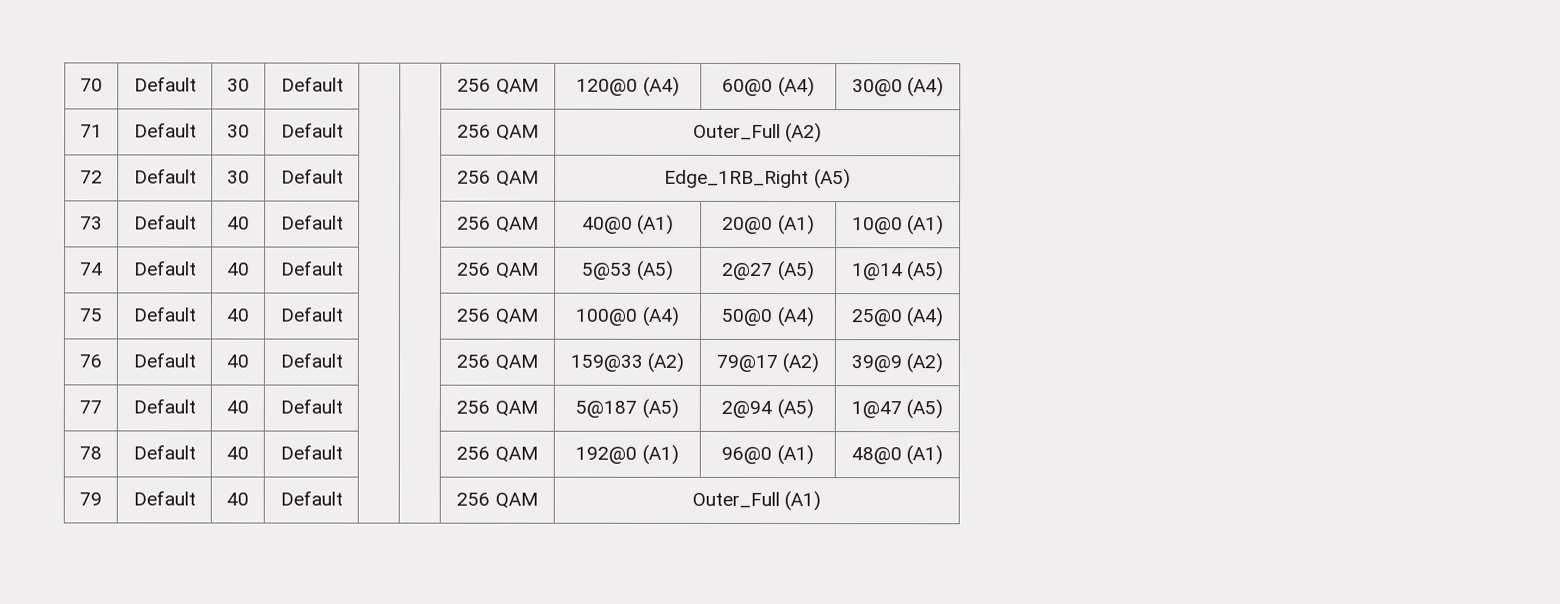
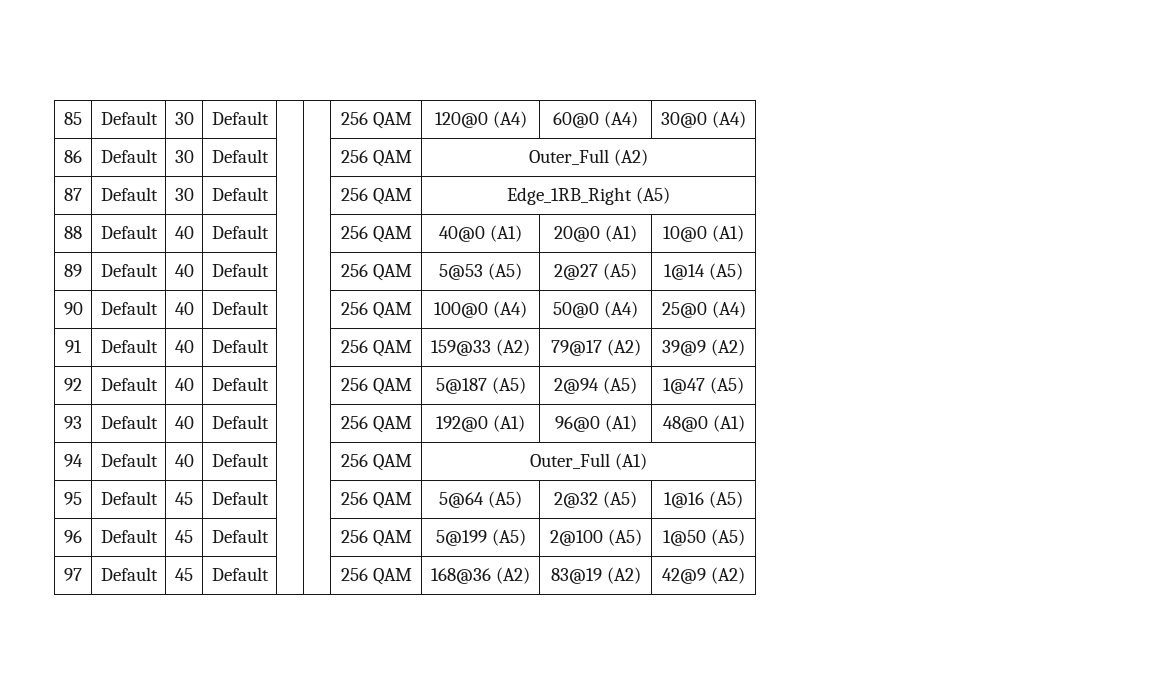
- 70 | Default | 30 | Default | | | 256 QAM | 120@0 (A4) | 60@0 (A4) | 30@0 (A4)
+ 85 | Default | 30 | Default | | | 256 QAM | 120@0 (A4) | 60@0 (A4) | 30@0 (A4)
- 71 | Default | 30 | Default | | | 256 QAM | Outer_Full (A2)
+ 86 | Default | 30 | Default | | | 256 QAM | Outer_Full (A2)
- 72 | Default | 30 | Default | | | 256 QAM | Edge_1RB_Right (A5)
+ 87 | Default | 30 | Default | | | 256 QAM | Edge_1RB_Right (A5)
- 73 | Default | 40 | Default | | | 256 QAM | 40@0 (A1) | 20@0 (A1) | 10@0 (A1)
+ 88 | Default | 40 | Default | | | 256 QAM | 40@0 (A1) | 20@0 (A1) | 10@0 (A1)
- 74 | Default | 40 | Default | | | 256 QAM | 5@53 (A5) | 2@27 (A5) | 1@14 (A5)
+ 89 | Default | 40 | Default | | | 256 QAM | 5@53 (A5) | 2@27 (A5) | 1@14 (A5)
- 75 | Default | 40 | Default | | | 256 QAM | 100@0 (A4) | 50@0 (A4) | 25@0 (A4)
+ 90 | Default | 40 | Default | | | 256 QAM | 100@0 (A4) | 50@0 (A4) | 25@0 (A4)
- 76 | Default | 40 | Default | | | 256 QAM | 159@33 (A2) | 79@17 (A2) | 39@9 (A2)
+ 91 | Default | 40 | Default | | | 256 QAM | 159@33 (A2) | 79@17 (A2) | 39@9 (A2)
- 77 | Default | 40 | Default | | | 256 QAM | 5@187 (A5) | 2@94 (A5) | 1@47 (A5)
+ 92 | Default | 40 | Default | | | 256 QAM | 5@187 (A5) | 2@94 (A5) | 1@47 (A5)
- 78 | Default | 40 | Default | | | 256 QAM | 192@0 (A1) | 96@0 (A1) | 48@0 (A1)
+ 93 | Default | 40 | Default | | | 256 QAM | 192@0 (A1) | 96@0 (A1) | 48@0 (A1)
- 79 | Default | 40 | Default | | | 256 QAM | Outer_Full (A1)
+ 94 | Default | 40 | Default | | | 256 QAM | Outer_Full (A1)
+ 95 | Default | 45 | Default | | | 256 QAM | 5@64 (A5) | 2@32 (A5) | 1@16 (A5)
+ 96 | Default | 45 | Default | | | 256 QAM | 5@199 (A5) | 2@100 (A5) | 1@50 (A5)
+ 97 | Default | 45 | Default | | | 256 QAM | 168@36 (A2) | 83@19 (A2) | 42@9 (A2)

